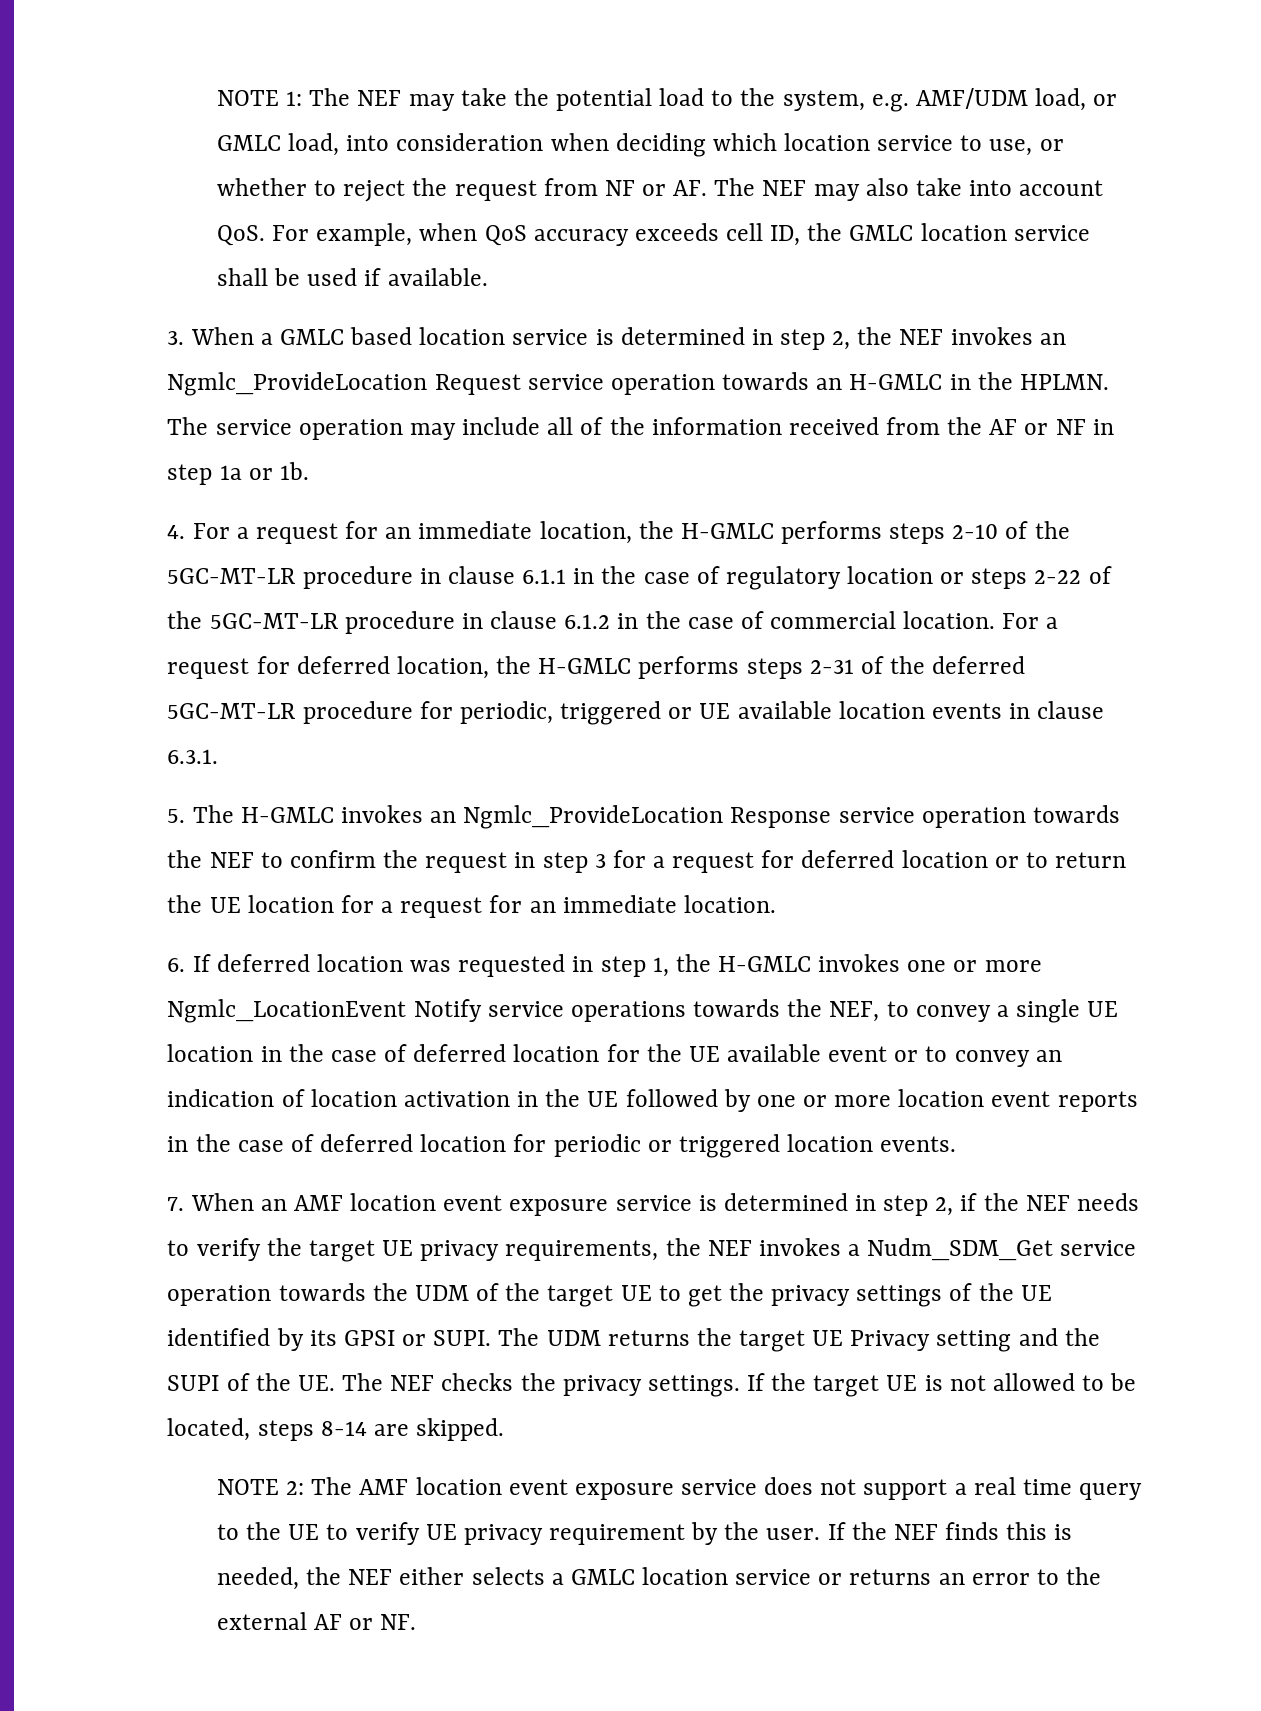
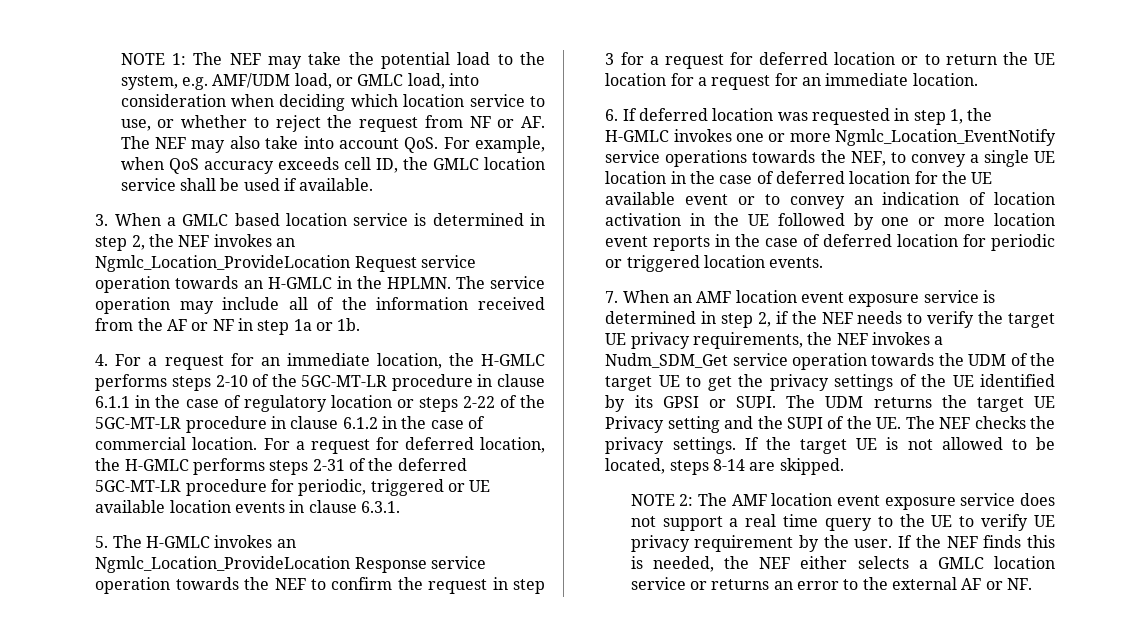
- 3. When a GMLC based location service is determined in step 2, the NEF invokes an Ngmlc_ProvideLocation Request service operation towards an H-GMLC in the HPLMN.
+ 3. When a GMLC based location service is determined in step 2, the NEF invokes an Ngmlc_Location_ProvideLocation Request service operation towards an H-GMLC in the HPLMN.
- 5. The H-GMLC invokes an Ngmlc_ProvideLocation Response service operation towards the NEF to confirm the request in step 3 for a request for deferred location or to return the UE location for a request for an immediate location.
+ 5. The H-GMLC invokes an Ngmlc_Location_ProvideLocation Response service operation towards the NEF to confirm the request in step 3 for a request for deferred location or to return the UE location for a request for an immediate location.
- 6. If deferred location was requested in step 1, the H-GMLC invokes one or more Ngmlc_LocationEvent Notify service operations towards the NEF, to convey a single UE location in the case of deferred location for the UE available event or to convey an indication of location activation in the UE followed by one or more location event reports in the case of deferred location for periodic or triggered location events.
+ 6. If deferred location was requested in step 1, the H-GMLC invokes one or more Ngmlc_Location_EventNotify service operations towards the NEF, to convey a single UE location in the case of deferred location for the UE available event or to convey an indication of location activation in the UE followed by one or more location event reports in the case of deferred location for periodic or triggered location events.

